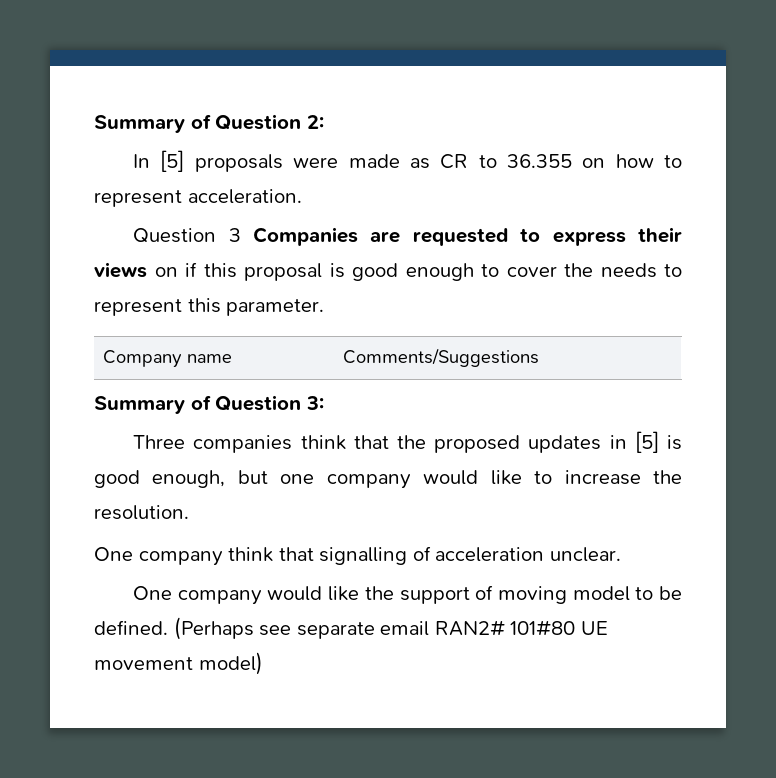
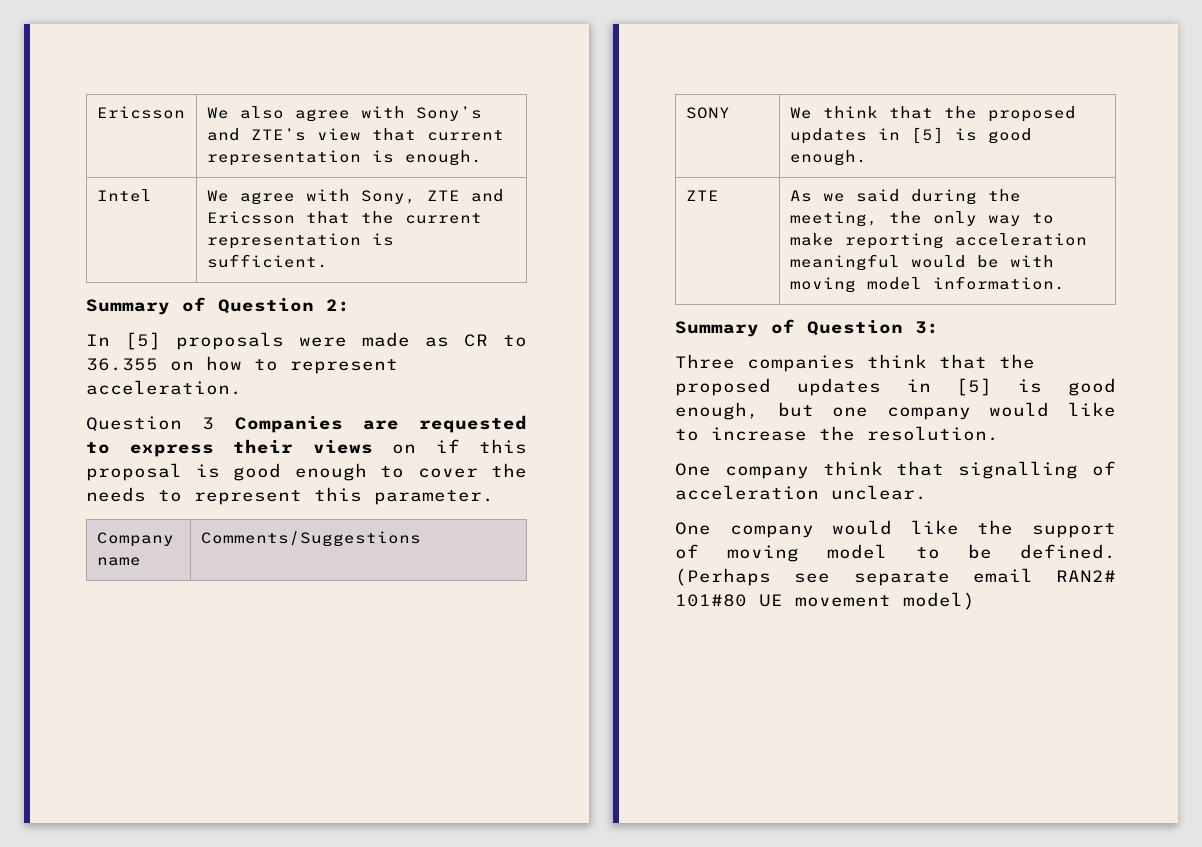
+ Ericsson | We also agree with Sony’s and ZTE’s view that current representation is enough.
+ Intel | We agree with Sony, ZTE and Ericsson that the current representation is sufficient.
+ SONY | We think that the proposed updates in [5] is good enough.
+ ZTE | As we said during the meeting, the only way to make reporting acceleration meaningful would be with moving model information.

